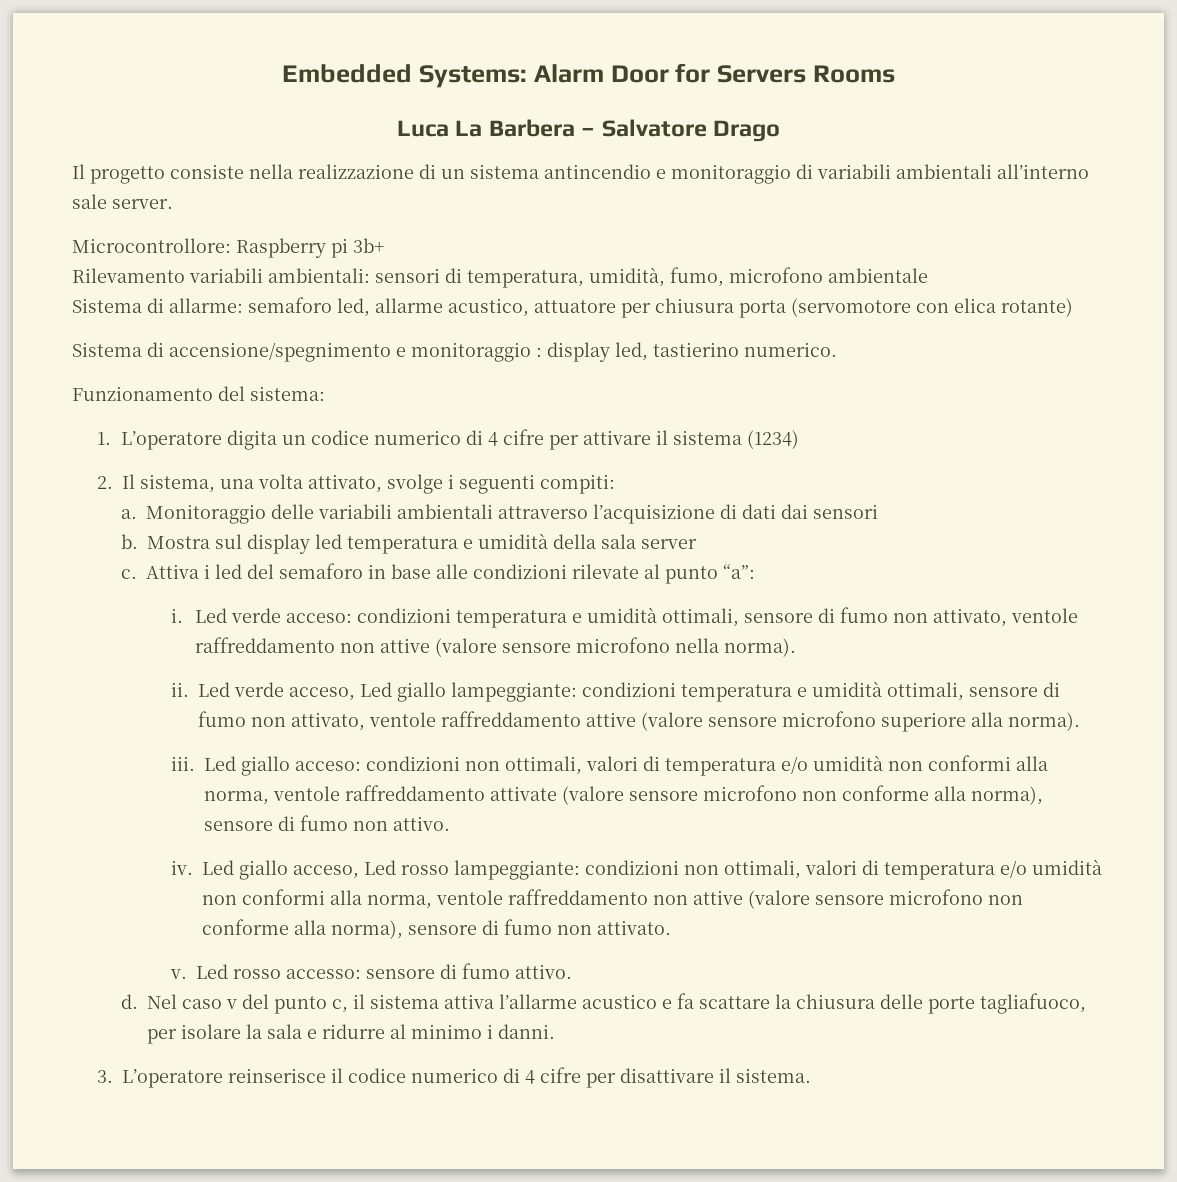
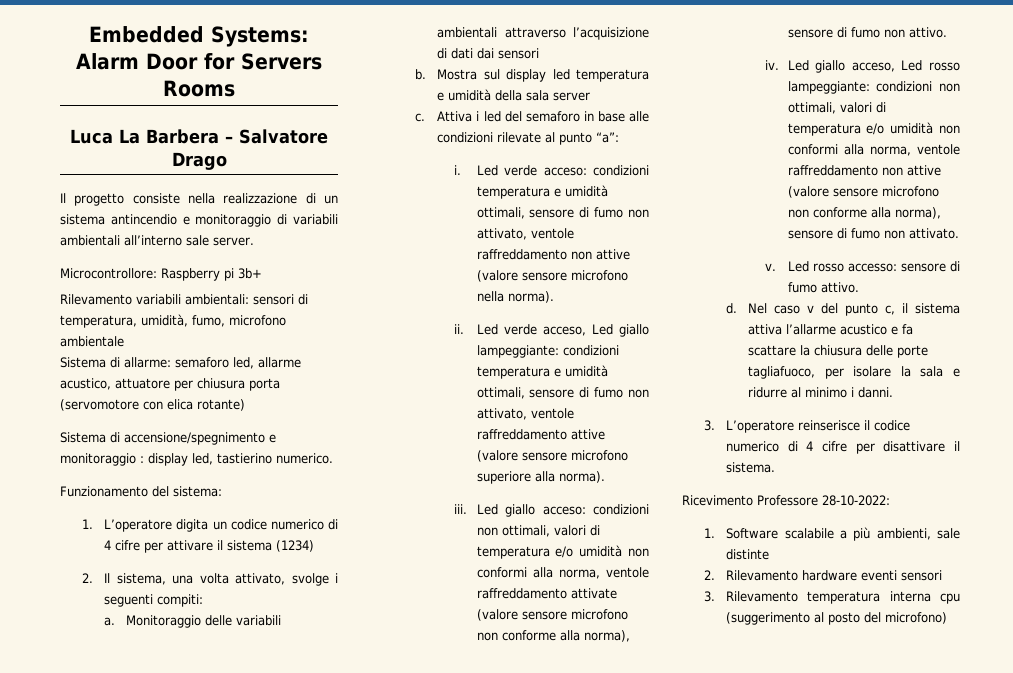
+ Ricevimento Professore 28-10-2022:
+ 1. Software scalabile a più ambienti, sale distinte
+ 2. Rilevamento hardware eventi sensori
+ 3. Rilevamento temperatura interna cpu (suggerimento al posto del microfono)

